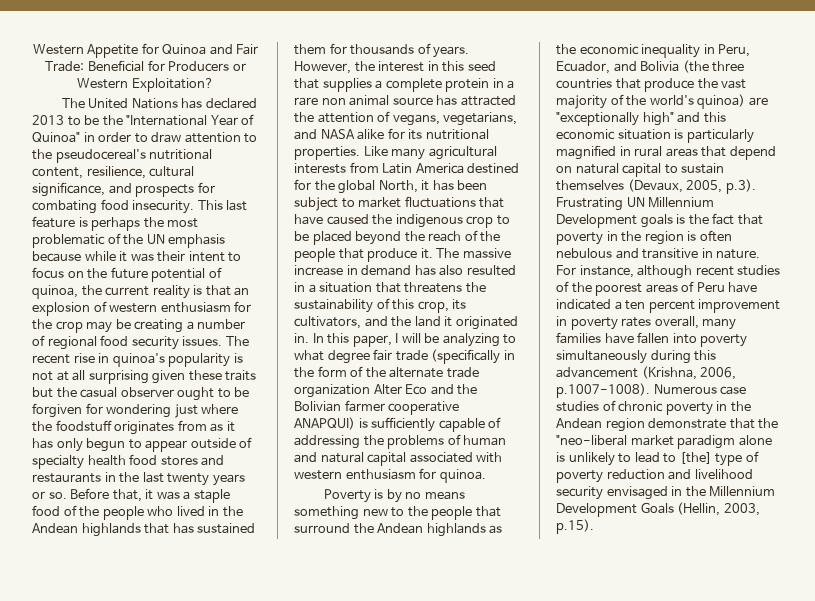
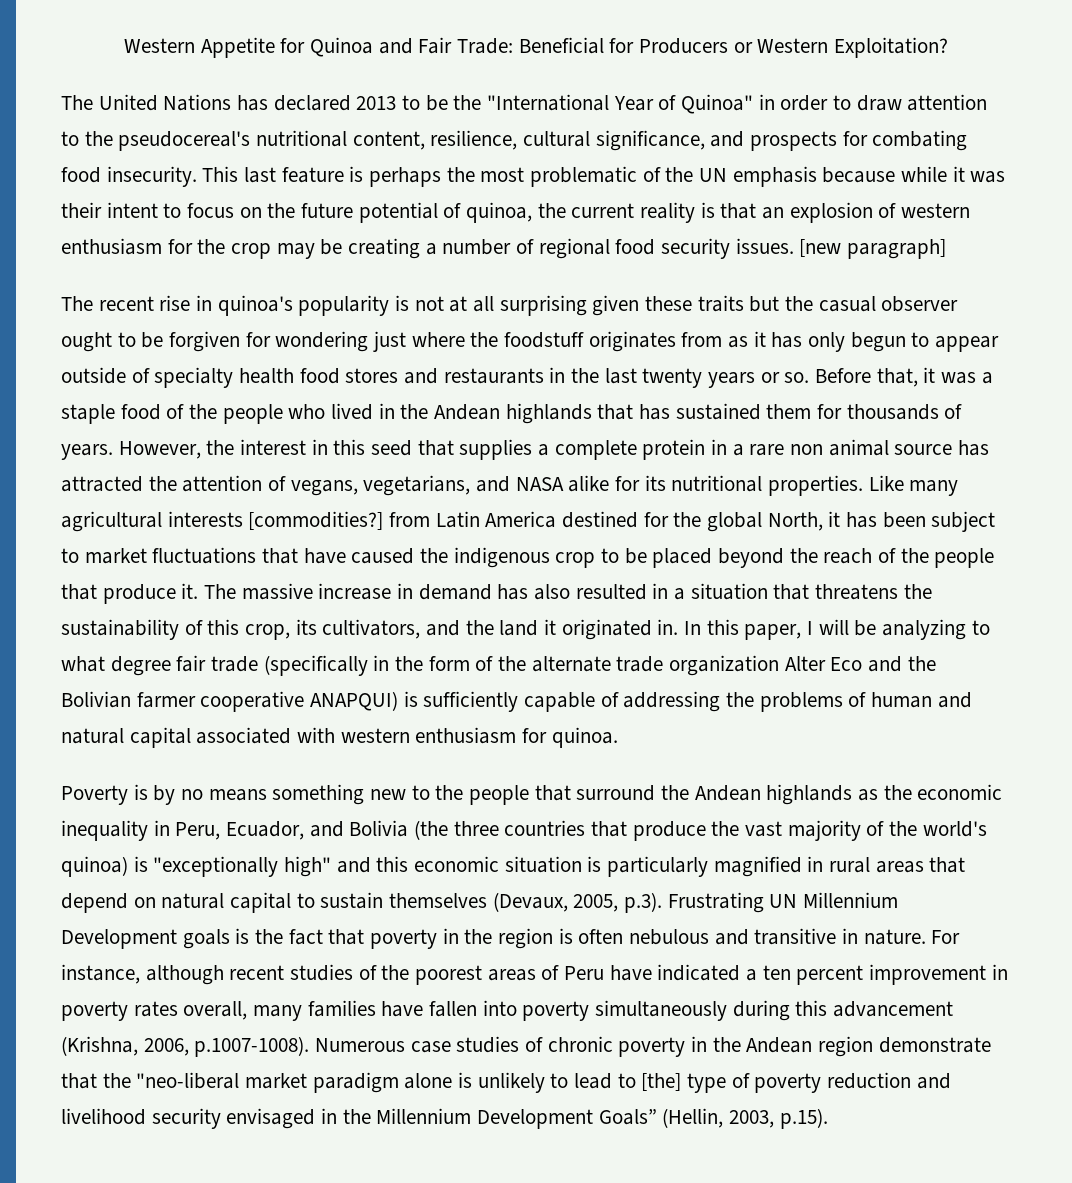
- This last feature is perhaps the most problematic of the UN emphasis because while it was their intent to focus on the future potential of quinoa, the current reality is that an explosion of western enthusiasm for the crop may be creating a number of regional food security issues. The recent rise in quinoa's popularity is not at all surprising given these traits but the casual observer ought to be forgiven for wondering just where the foodstuff originates from as it has only begun to appear outside of specialty health food stores and restaurants in the last twenty years or so.
+ This last feature is perhaps the most problematic of the UN emphasis because while it was their intent to focus on the future potential of quinoa, the current reality is that an explosion of western enthusiasm for the crop may be creating a number of regional food security issues. [new paragraph]
+ The recent rise in quinoa's popularity is not at all surprising given these traits but the casual observer ought to be forgiven for wondering just where the foodstuff originates from as it has only begun to appear outside of specialty health food stores and restaurants in the last twenty years or so.
- Like many agricultural interests from Latin America destined for the global North, it has been subject to market fluctuations that have caused the indigenous crop to be placed beyond the reach of the people that produce it.
+ Like many agricultural interests [commodities?] from Latin America destined for the global North, it has been subject to market fluctuations that have caused the indigenous crop to be placed beyond the reach of the people that produce it.
- Poverty is by no means something new to the people that surround the Andean highlands as the economic inequality in Peru, Ecuador, and Bolivia (the three countries that produce the vast majority of the world's quinoa) are "exceptionally high" and this economic situation is particularly magnified in rural areas that depend on natural capital to sustain themselves (Devaux, 2005, p.3). Frustrating UN Millennium Development goals is the fact that poverty in the region is often nebulous and transitive in nature.
+ Poverty is by no means something new to the people that surround the Andean highlands as the economic inequality in Peru, Ecuador, and Bolivia (the three countries that produce the vast majority of the world's quinoa) is "exceptionally high" and this economic situation is particularly magnified in rural areas that depend on natural capital to sustain themselves (Devaux, 2005, p.3). Frustrating UN Millennium Development goals is the fact that poverty in the region is often nebulous and transitive in nature.
- For instance, although recent studies of the poorest areas of Peru have indicated a ten percent improvement in poverty rates overall, many families have fallen into poverty simultaneously during this advancement (Krishna, 2006, p.1007-1008). Numerous case studies of chronic poverty in the Andean region demonstrate that the "neo-liberal market paradigm alone is unlikely to lead to [the] type of poverty reduction and livelihood security envisaged in the Millennium Development Goals (Hellin, 2003, p.15).
+ For instance, although recent studies of the poorest areas of Peru have indicated a ten percent improvement in poverty rates overall, many families have fallen into poverty simultaneously during this advancement (Krishna, 2006, p.1007-1008). Numerous case studies of chronic poverty in the Andean region demonstrate that the "neo-liberal market paradigm alone is unlikely to lead to [the] type of poverty reduction and livelihood security envisaged in the Millennium Development Goals” (Hellin, 2003, p.15).

